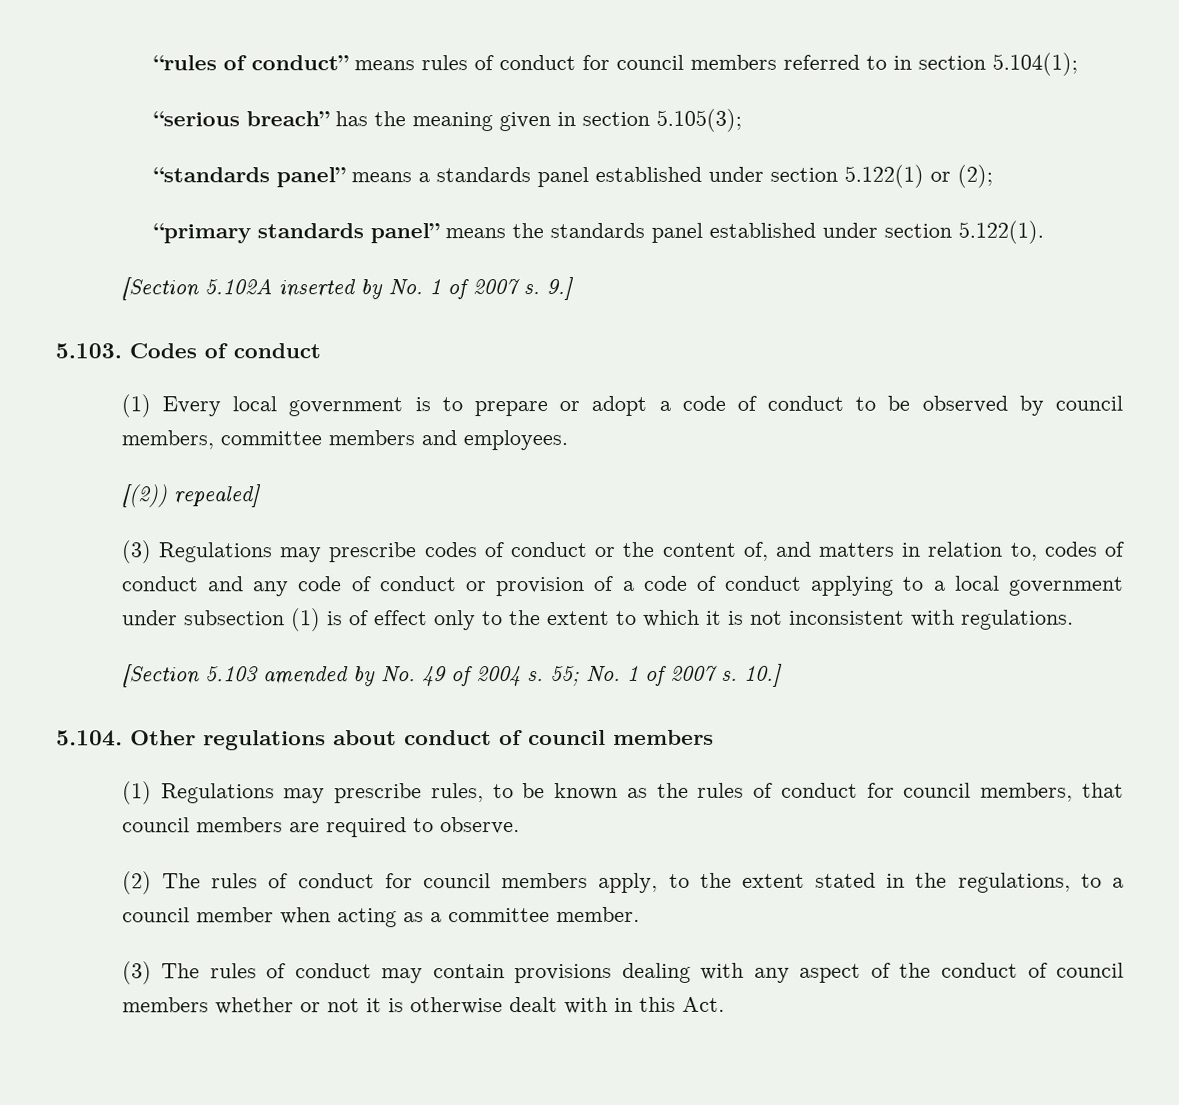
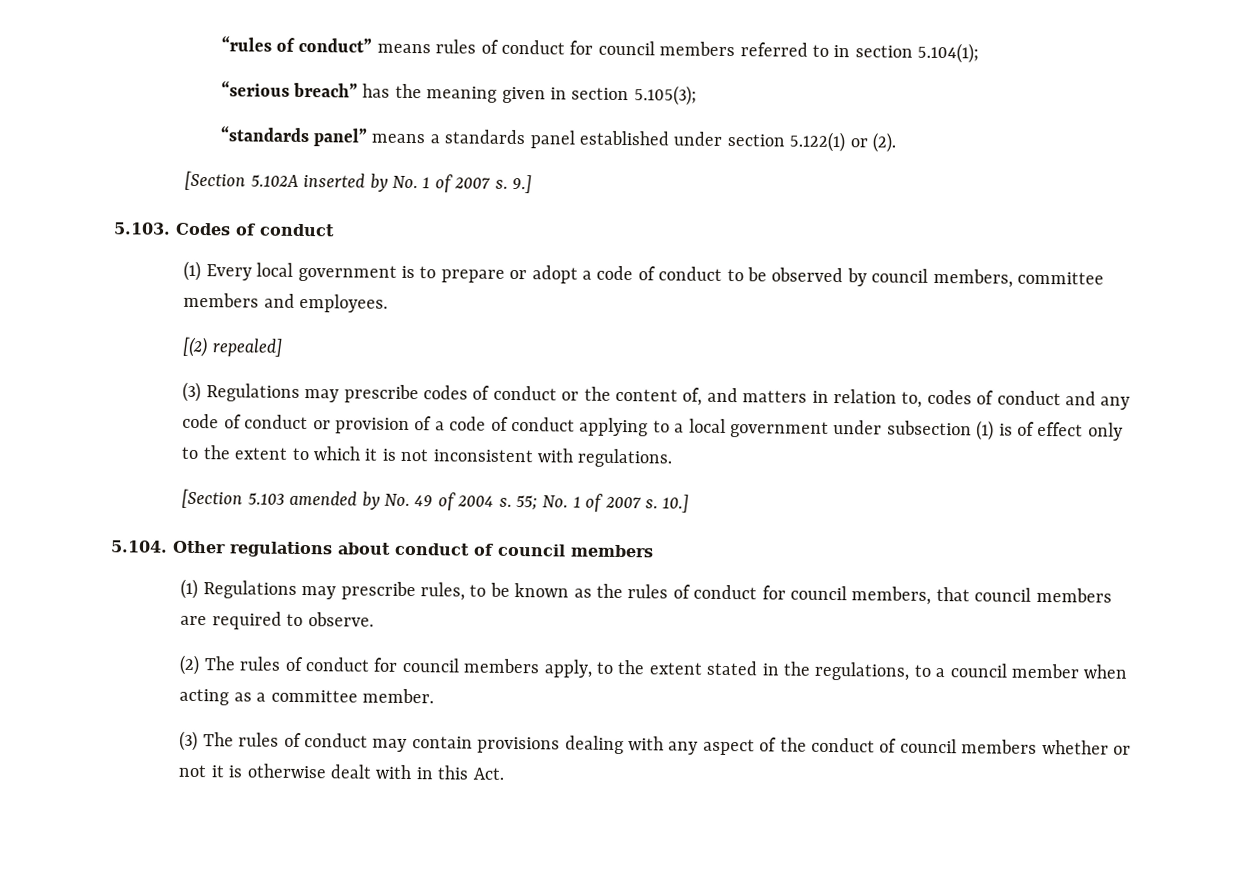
- “standards panel” means a standards panel established under section 5.122(1) or (2);
- “primary standards panel” means the standards panel established under section 5.122(1).
+ “standards panel” means a standards panel established under section 5.122(1) or (2).
- [(2)) repealed]
+ [(2) repealed]

